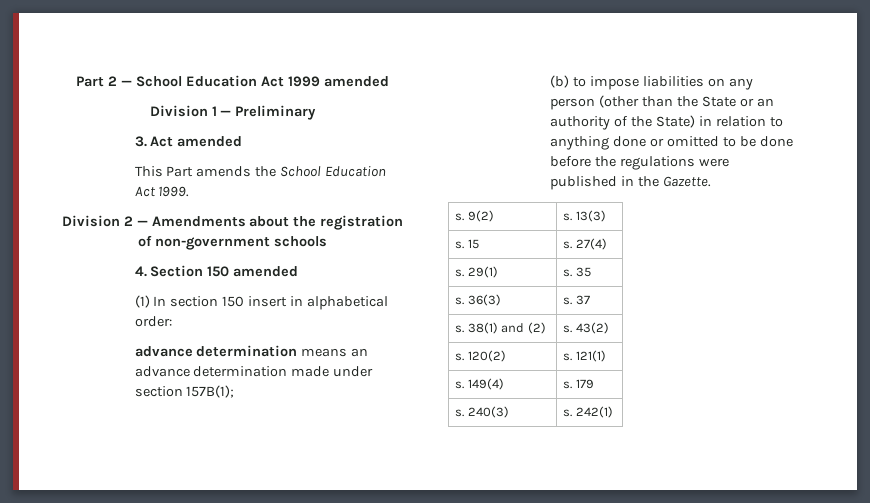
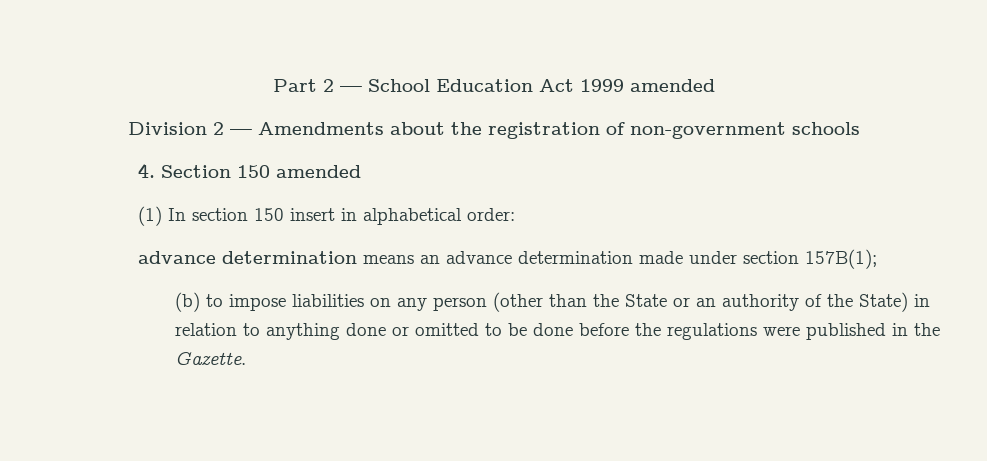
- Division 1 — Preliminary
- 3. Act amended
- This Part amends the School Education Act 1999.
- s. 9(2) | s. 13(3)
- s. 15 | s. 27(4)
- s. 29(1) | s. 35
- s. 36(3) | s. 37
- s. 38(1) and (2) | s. 43(2)
- s. 120(2) | s. 121(1)
- s. 149(4) | s. 179
- s. 240(3) | s. 242(1)

